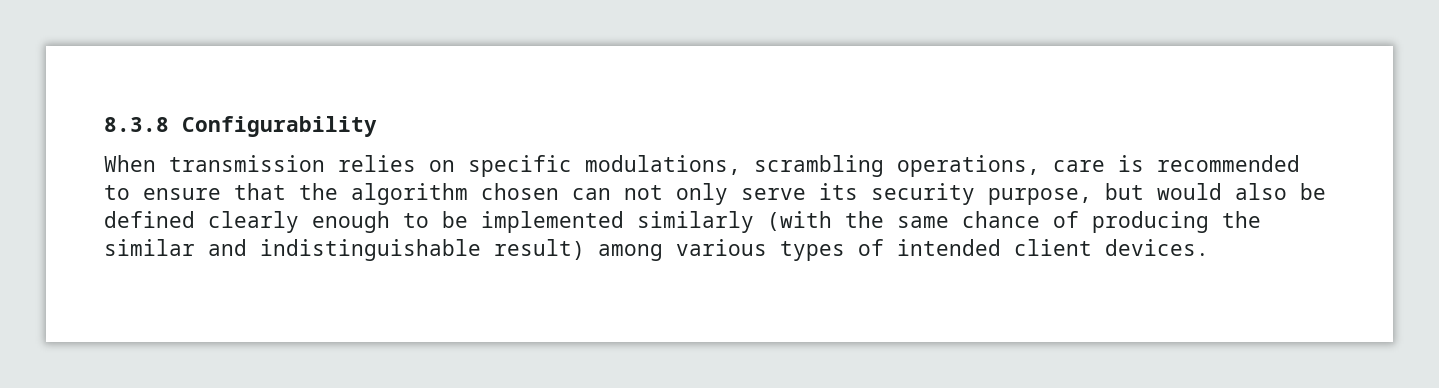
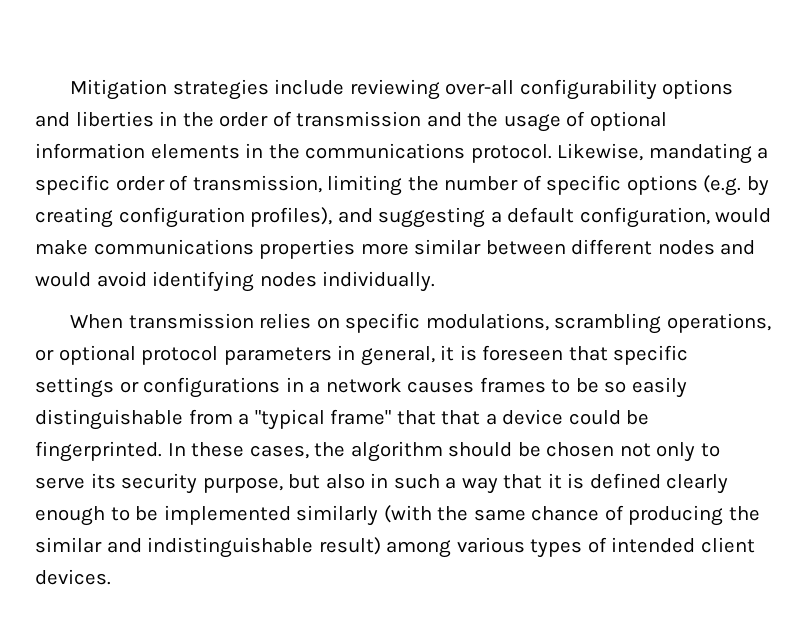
- 8.3.8 Configurability
+ Mitigation strategies include reviewing over-all configurability options and liberties in the order of transmission and the usage of optional information elements in the communications protocol. Likewise, mandating a specific order of transmission, limiting the number of specific options (e.g. by creating configuration profiles), and suggesting a default configuration, would make communications properties more similar between different nodes and would avoid identifying nodes individually.
- When transmission relies on specific modulations, scrambling operations, care is recommended to ensure that the algorithm chosen can not only serve its security purpose, but would also be defined clearly enough to be implemented similarly (with the same chance of producing the similar and indistinguishable result) among various types of intended client devices.
+ When transmission relies on specific modulations, scrambling operations, or optional protocol parameters in general, it is foreseen that specific settings or configurations in a network causes frames to be so easily distinguishable from a "typical frame" that that a device could be fingerprinted. In these cases, the algorithm should be chosen not only to serve its security purpose, but also in such a way that it is defined clearly enough to be implemented similarly (with the same chance of producing the similar and indistinguishable result) among various types of intended client devices.

